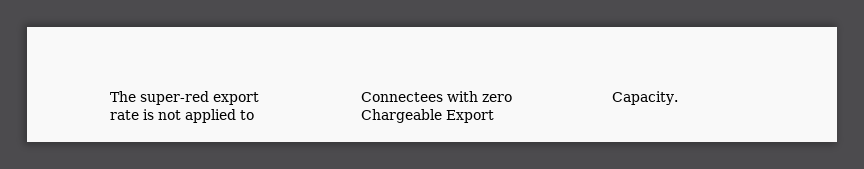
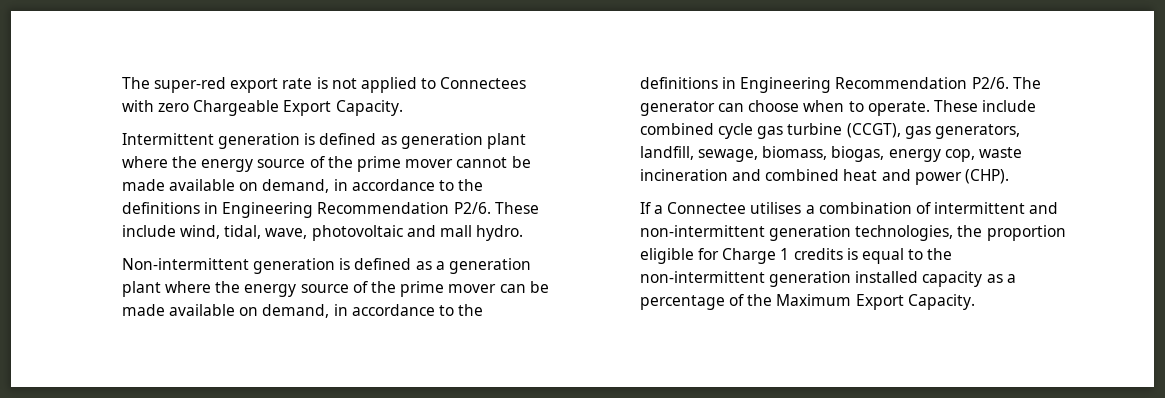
+ Intermittent generation is defined as generation plant where the energy source of the prime mover cannot be made available on demand, in accordance to the definitions in Engineering Recommendation P2/6. These include wind, tidal, wave, photovoltaic and mall hydro.
+ Non-intermittent generation is defined as a generation plant where the energy source of the prime mover can be made available on demand, in accordance to the definitions in Engineering Recommendation P2/6. The generator can choose when to operate. These include combined cycle gas turbine (CCGT), gas generators, landfill, sewage, biomass, biogas, energy cop, waste incineration and combined heat and power (CHP).
+ If a Connectee utilises a combination of intermittent and non-intermittent generation technologies, the proportion eligible for Charge 1 credits is equal to the non-intermittent generation installed capacity as a percentage of the Maximum Export Capacity.

